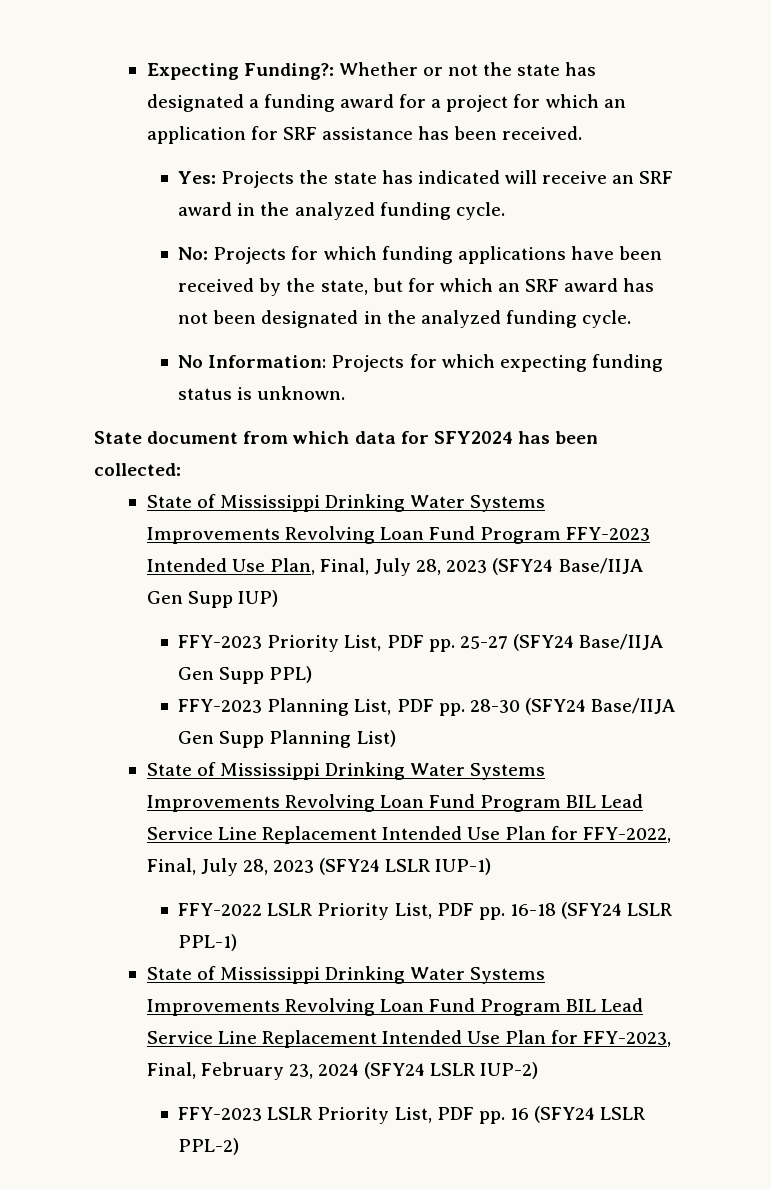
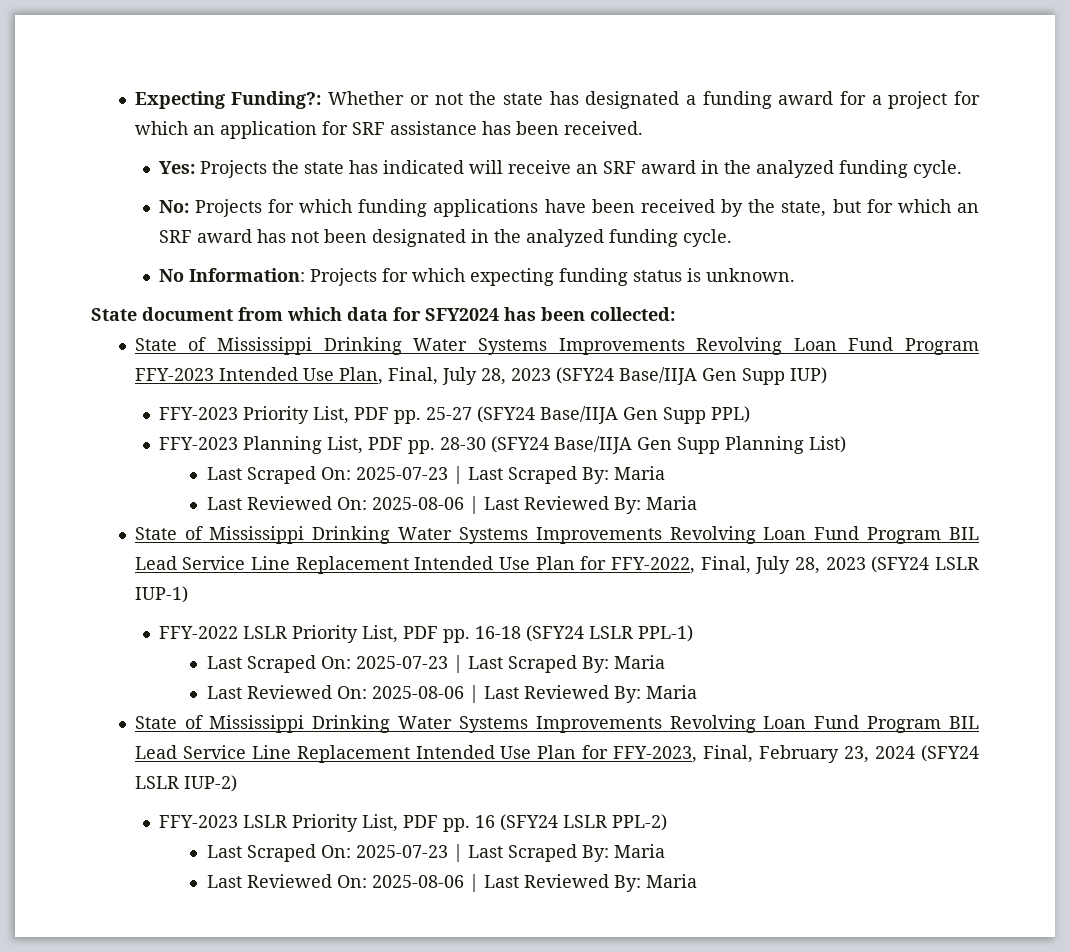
  FFY-2023 Planning List, PDF pp. 28-30 (SFY24 Base/IIJA Gen Supp Planning List)
+ Last Scraped On: 2025-07-23 | Last Scraped By: Maria
+ Last Reviewed On: 2025-08-06 | Last Reviewed By: Maria
  FFY-2022 LSLR Priority List, PDF pp. 16-18 (SFY24 LSLR PPL-1)
+ Last Scraped On: 2025-07-23 | Last Scraped By: Maria
+ Last Reviewed On: 2025-08-06 | Last Reviewed By: Maria
  FFY-2023 LSLR Priority List, PDF pp. 16 (SFY24 LSLR PPL-2)
+ Last Scraped On: 2025-07-23 | Last Scraped By: Maria
+ Last Reviewed On: 2025-08-06 | Last Reviewed By: Maria

